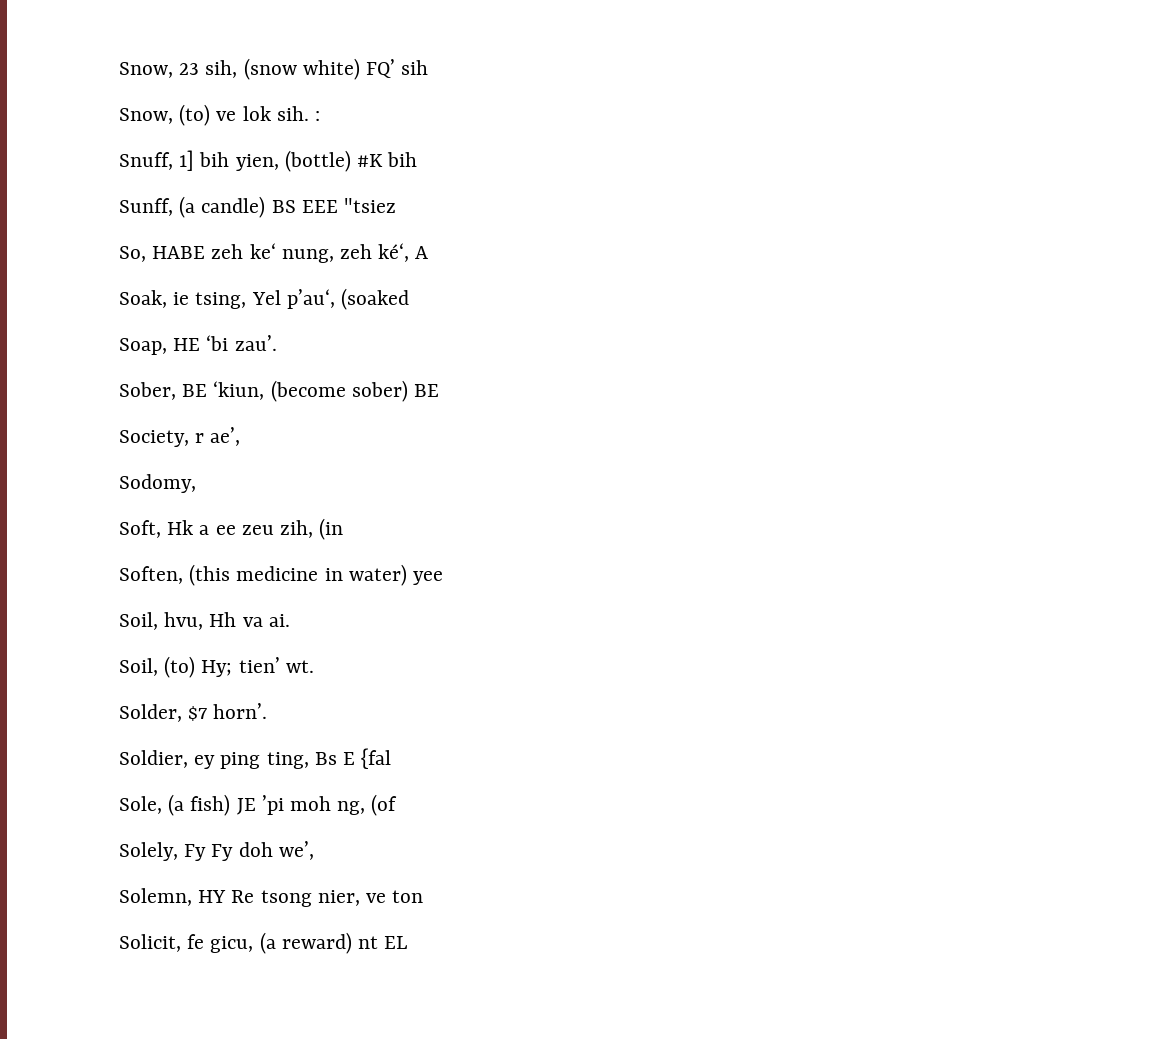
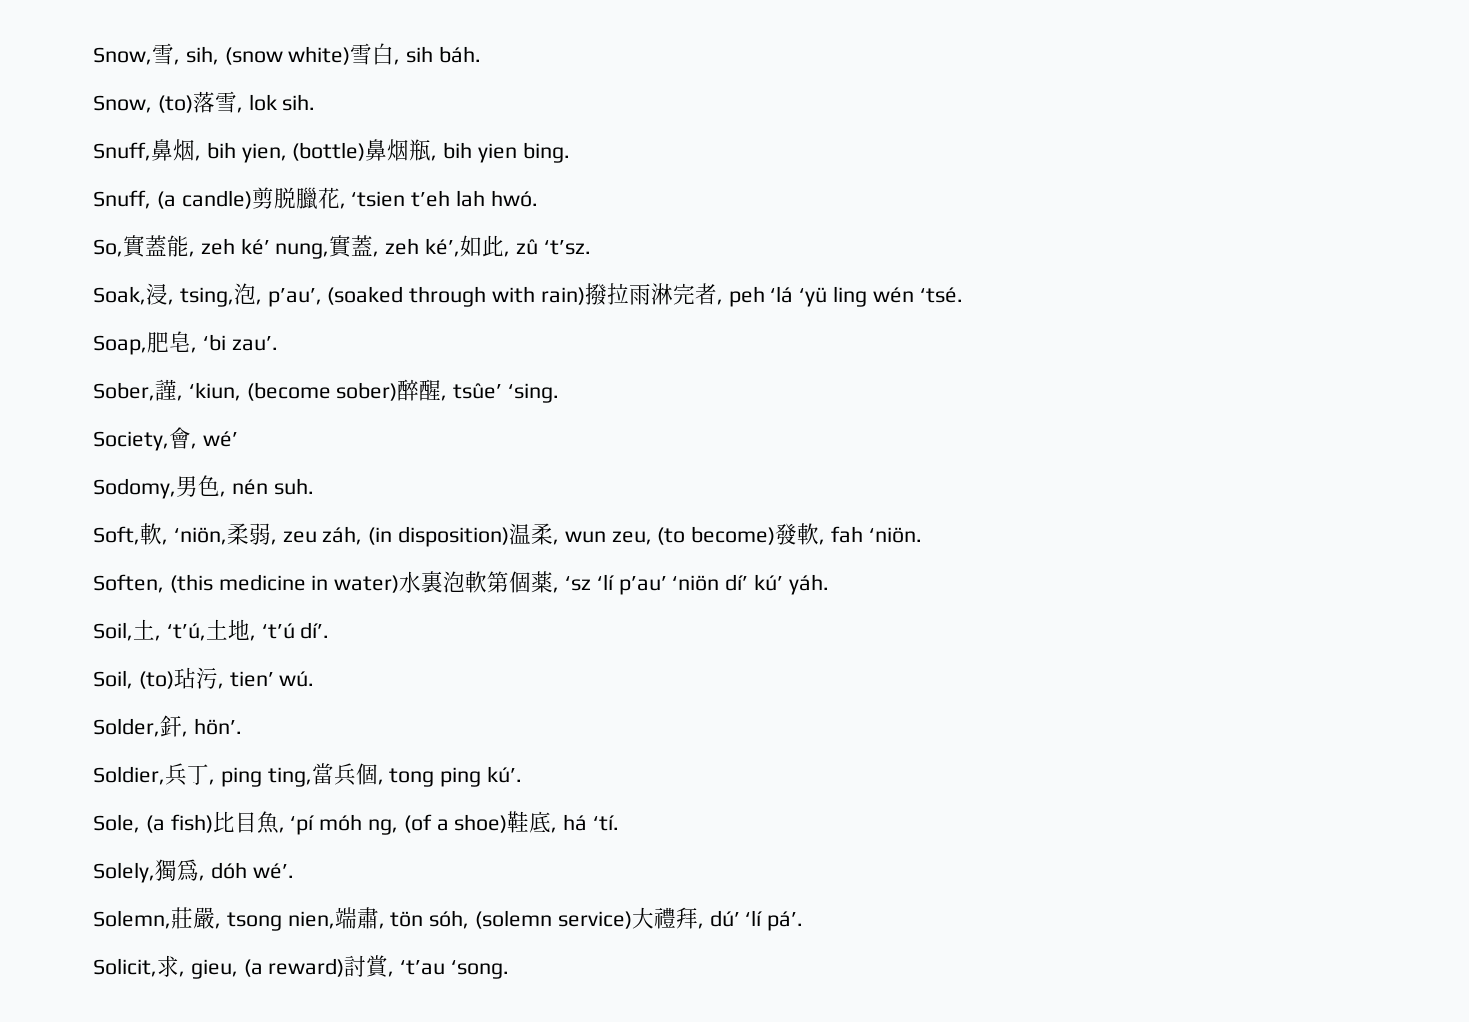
- Snow, 23 sih, (snow white) FQ’ sih
+ Snow,雪, sih, (snow white)雪白, sih báh.
- Snow, (to) ve lok sih. :
- Snuff, 1] bih yien, (bottle) #K bih
- Sunff, (a candle) BS EEE "tsiez
- So, HABE zeh ke‘ nung, zeh ké‘, A
- Soak, ie tsing, Yel p’au‘, (soaked
+ Snow, (to)落雪, lok sih.
+ Snuff,鼻烟, bih yien, (bottle)鼻烟瓶, bih yien bing.
+ Snuff, (a candle)剪脱臘花, ‘tsien t’eh lah hwó.
+ So,實蓋能, zeh ké’ nung,實蓋, zeh ké’,如此, zû ‘t’sz.
+ Soak,浸, tsing,泡, p’au’, (soaked through with rain)撥拉雨淋完者, peh ‘lá ‘yü ling wén ‘tsé.
- Soap, HE ‘bi zau’.
+ Soap,肥皂, ‘bi zau’.
- Sober, BE ‘kiun, (become sober) BE
+ Sober,謹, ‘kiun, (become sober)醉醒, tsûe’ ‘sing.
- Society, r ae’,
+ Society,會, wé’
- Sodomy,
- Soft, Hk a ee zeu zih, (in
+ Sodomy,男色, nén suh.
+ Soft,軟, ‘niön,柔弱, zeu záh, (in disposition)温柔, wun zeu, (to become)發軟, fah ‘niön.
- Soften, (this medicine in water) yee
- Soil, hvu, Hh va ai.
- Soil, (to) Hy; tien’ wt.
+ Soften, (this medicine in water)水裏泡軟第個薬, ‘sz ‘lí p’au’ ‘niön dí’ kú’ yáh.
+ Soil,土, ‘t’ú,土地, ‘t’ú dí’.
+ Soil, (to)玷污, tien’ wú.
- Solder, $7 horn’.
+ Solder,釬, hön’.
- Soldier, ey ping ting, Bs E {fal
- Sole, (a fish) JE ’pi moh ng, (of
- Solely, Fy Fy doh we’,
- Solemn, HY Re tsong nier, ve ton
- Solicit, fe gicu, (a reward) nt EL
+ Soldier,兵丁, ping ting,當兵個, tong ping kú’.
+ Sole, (a fish)比目魚, ‘pí móh ng, (of a shoe)鞋底, há ‘tí.
+ Solely,獨爲, dóh wé’.
+ Solemn,莊嚴, tsong nien,端肅, tön sóh, (solemn service)大禮拜, dú’ ‘lí pá’.
+ Solicit,求, gieu, (a reward)討賞, ‘t’au ‘song.

